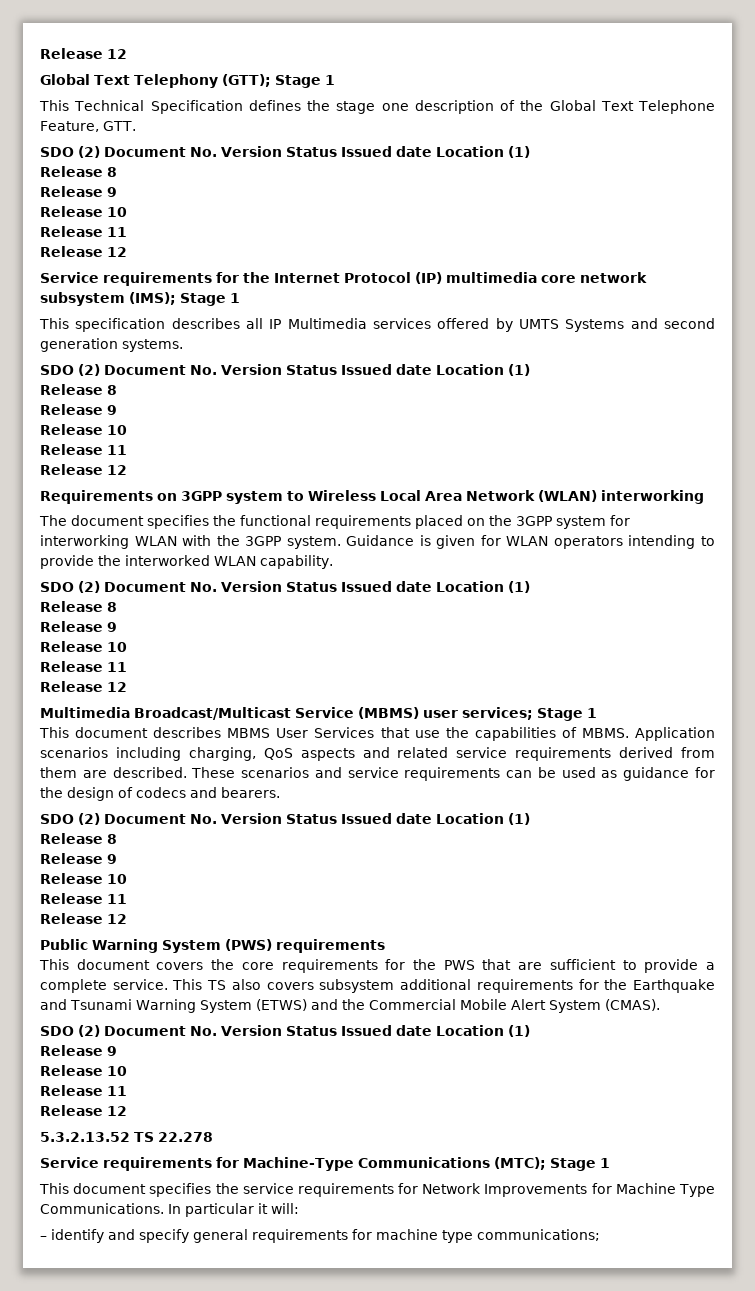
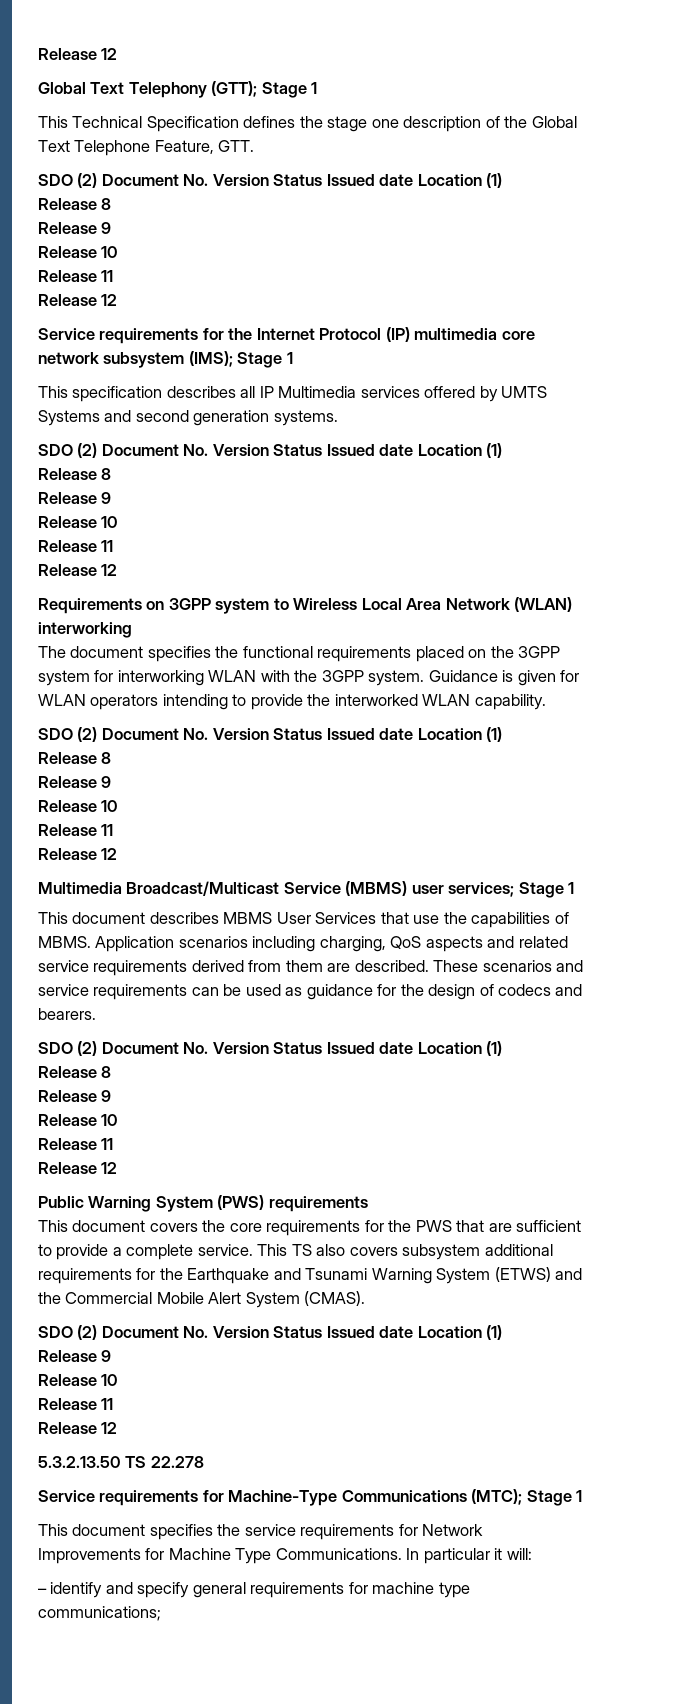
- 5.3.2.13.52 TS 22.278
+ 5.3.2.13.50 TS 22.278

